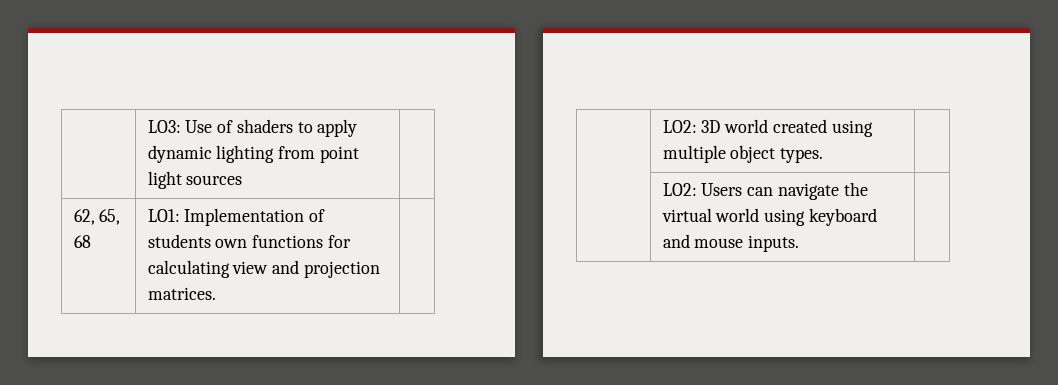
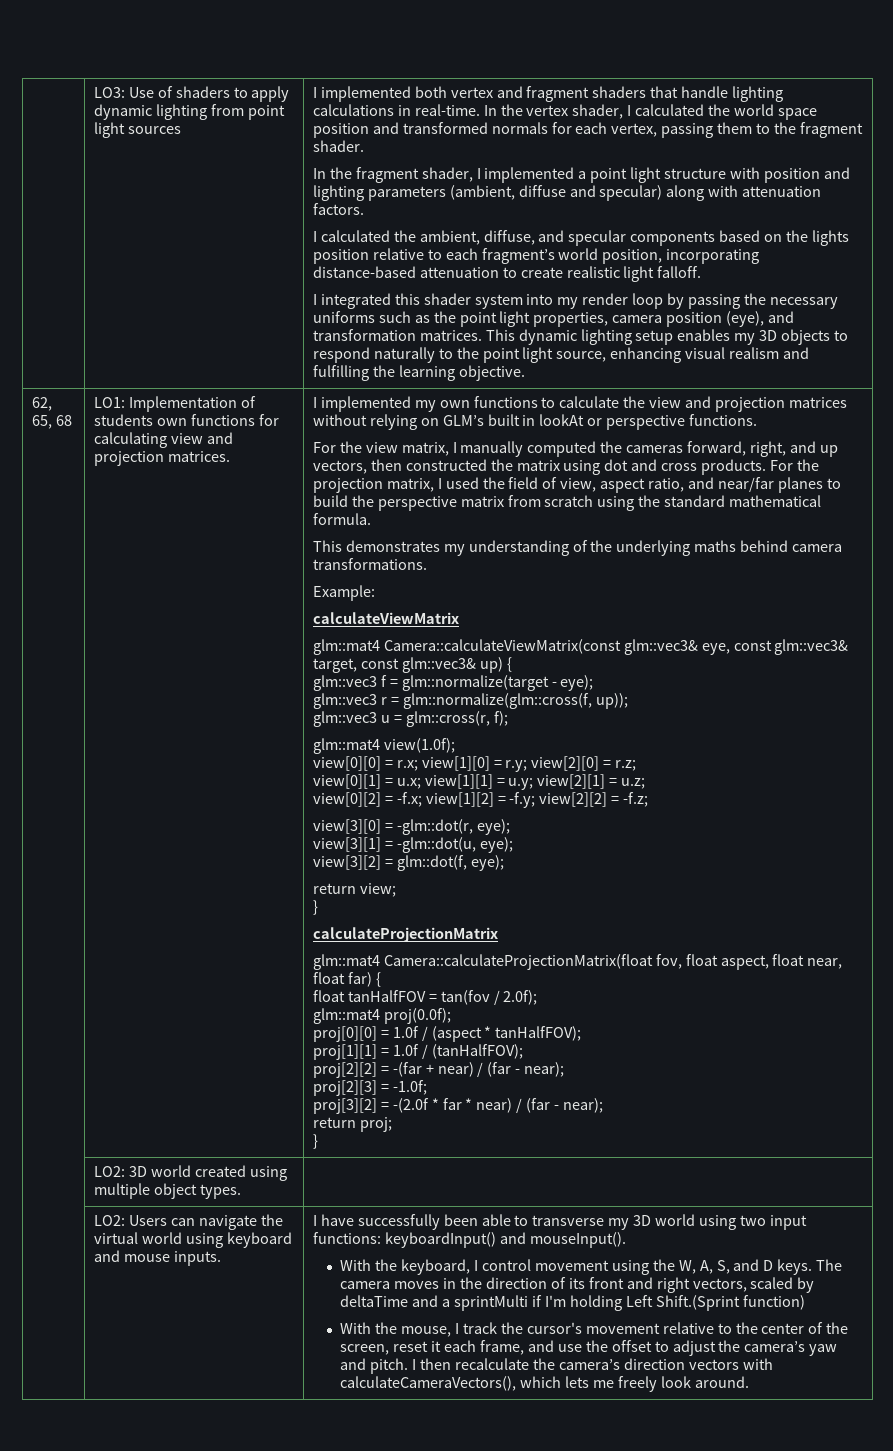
+ I implemented both vertex and fragment shaders that handle lighting calculations in real-time. In the vertex shader, I calculated the world space position and transformed normals for each vertex, passing them to the fragment shader.
+ In the fragment shader, I implemented a point light structure with position and lighting parameters (ambient, diffuse and specular) along with attenuation factors.
+ I calculated the ambient, diffuse, and specular components based on the lights position relative to each fragment’s world position, incorporating distance-based attenuation to create realistic light falloff.
+ I integrated this shader system into my render loop by passing the necessary uniforms such as the point light properties, camera position (eye), and transformation matrices. This dynamic lighting setup enables my 3D objects to respond naturally to the point light source, enhancing visual realism and fulfilling the learning objective.
+ I implemented my own functions to calculate the view and projection matrices without relying on GLM’s built in lookAt or perspective functions.
+ For the view matrix, I manually computed the cameras forward, right, and up vectors, then constructed the matrix using dot and cross products. For the projection matrix, I used the field of view, aspect ratio, and near/far planes to build the perspective matrix from scratch using the standard mathematical formula.
+ This demonstrates my understanding of the underlying maths behind camera transformations.
+ Example:
+ calculateViewMatrix
+ glm::mat4 Camera::calculateViewMatrix(const glm::vec3& eye, const glm::vec3& target, const glm::vec3& up) {
+ glm::vec3 f = glm::normalize(target - eye);
+ glm::vec3 r = glm::normalize(glm::cross(f, up));
+ glm::vec3 u = glm::cross(r, f);
+ glm::mat4 view(1.0f);
+ view[0][0] = r.x; view[1][0] = r.y; view[2][0] = r.z;
+ view[0][1] = u.x; view[1][1] = u.y; view[2][1] = u.z;
+ view[0][2] = -f.x; view[1][2] = -f.y; view[2][2] = -f.z;
+ view[3][0] = -glm::dot(r, eye);
+ view[3][1] = -glm::dot(u, eye);
+ view[3][2] = glm::dot(f, eye);
+ return view;
+ }
+ calculateProjectionMatrix
+ glm::mat4 Camera::calculateProjectionMatrix(float fov, float aspect, float near, float far) {
+ float tanHalfFOV = tan(fov / 2.0f);
+ glm::mat4 proj(0.0f);
+ proj[0][0] = 1.0f / (aspect * tanHalfFOV);
+ proj[1][1] = 1.0f / (tanHalfFOV);
+ proj[2][2] = -(far + near) / (far - near);
+ proj[2][3] = -1.0f;
+ proj[3][2] = -(2.0f * far * near) / (far - near);
+ return proj;
+ }
+ I have successfully been able to transverse my 3D world using two input functions: keyboardInput() and mouseInput().
+ With the keyboard, I control movement using the W, A, S, and D keys. The camera moves in the direction of its front and right vectors, scaled by deltaTime and a sprintMulti if I'm holding Left Shift.(Sprint function)
+ With the mouse, I track the cursor's movement relative to the center of the screen, reset it each frame, and use the offset to adjust the camera’s yaw and pitch. I then recalculate the camera’s direction vectors with calculateCameraVectors(), which lets me freely look around.

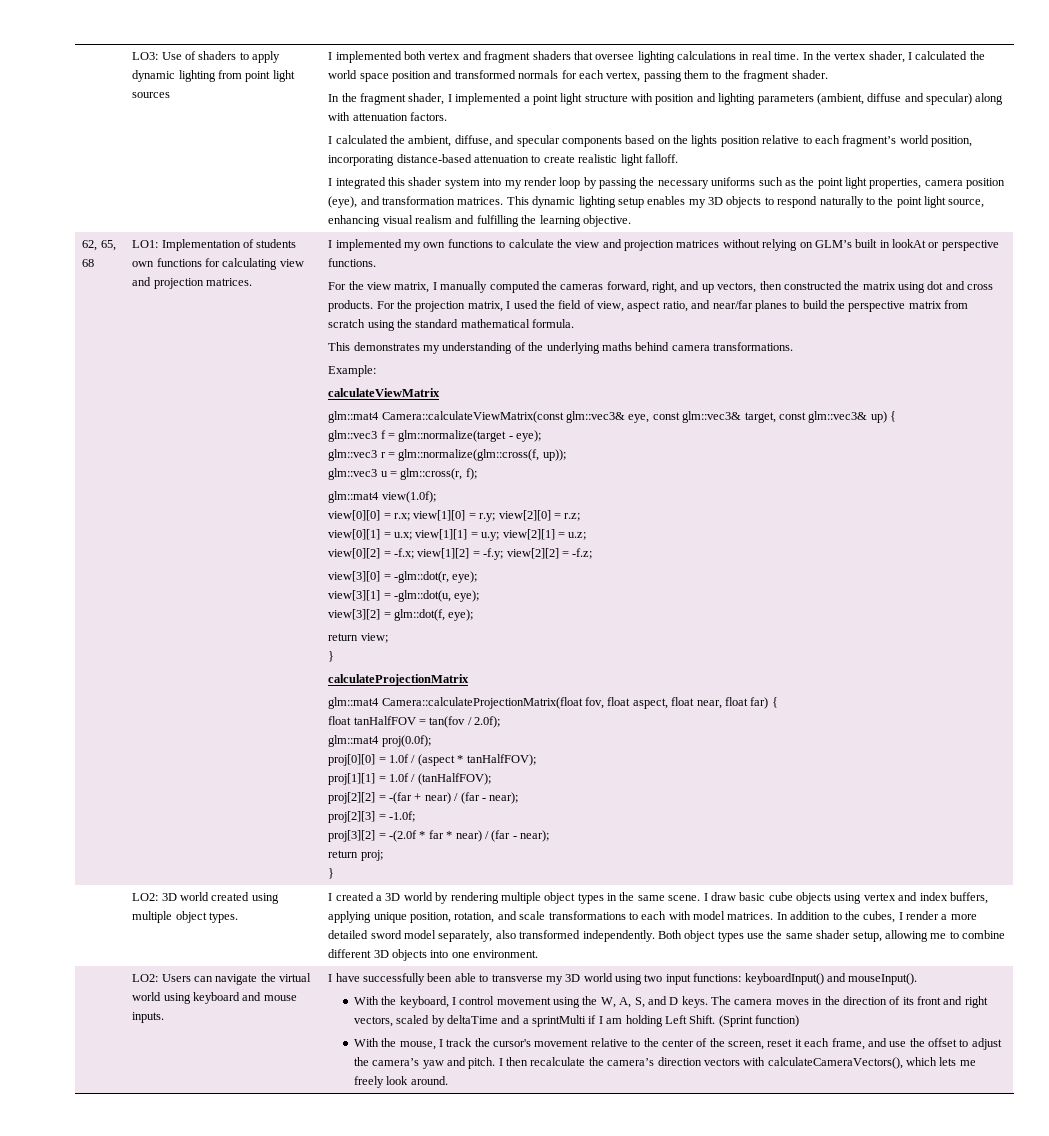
- I implemented both vertex and fragment shaders that handle lighting calculations in real-time.
+ I implemented both vertex and fragment shaders that oversee lighting calculations in real time.
+ I created a 3D world by rendering multiple object types in the same scene. I draw basic cube objects using vertex and index buffers, applying unique position, rotation, and scale transformations to each with model matrices. In addition to the cubes, I render a more detailed sword model separately, also transformed independently. Both object types use the same shader setup, allowing me to combine different 3D objects into one environment.
- The camera moves in the direction of its front and right vectors, scaled by deltaTime and a sprintMulti if I'm holding Left Shift.(Sprint function)
+ The camera moves in the direction of its front and right vectors, scaled by deltaTime and a sprintMulti if I am holding Left Shift. (Sprint function)

